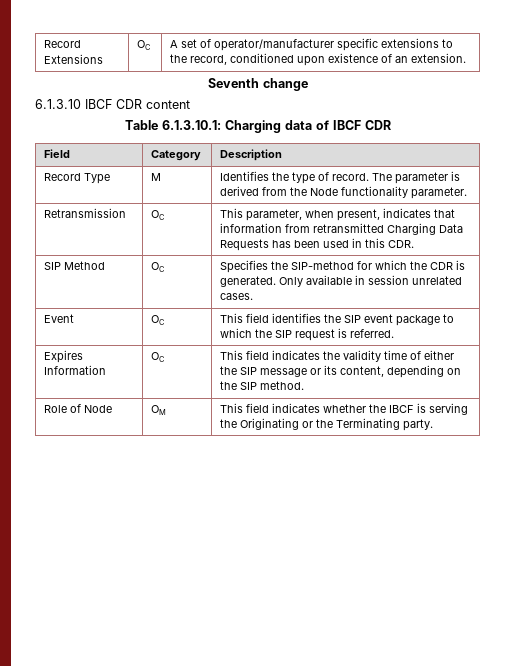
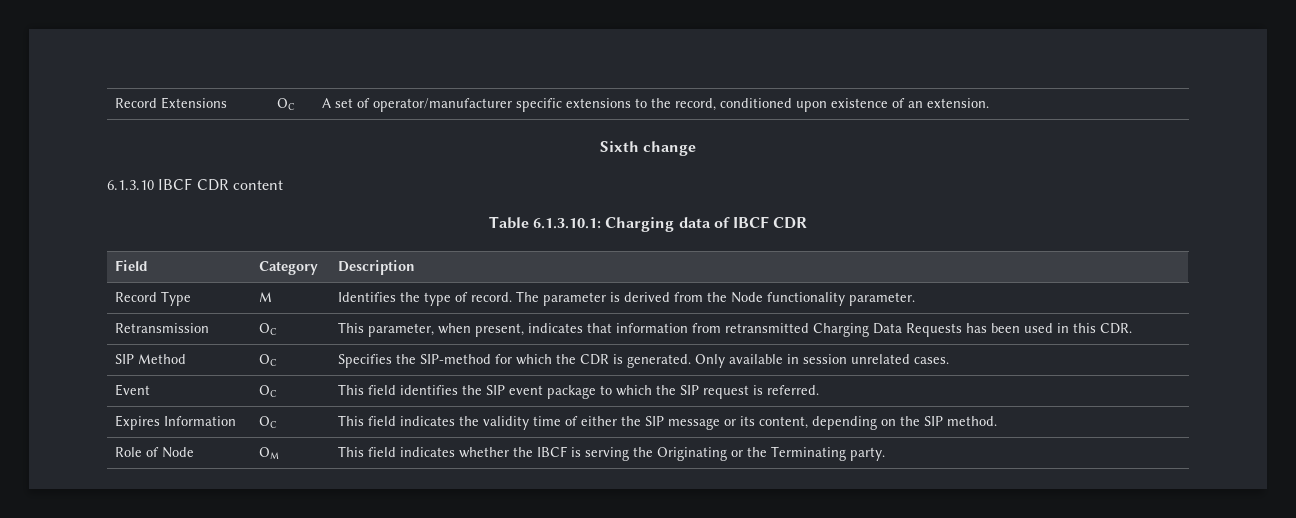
- Seventh change
+ Sixth change

